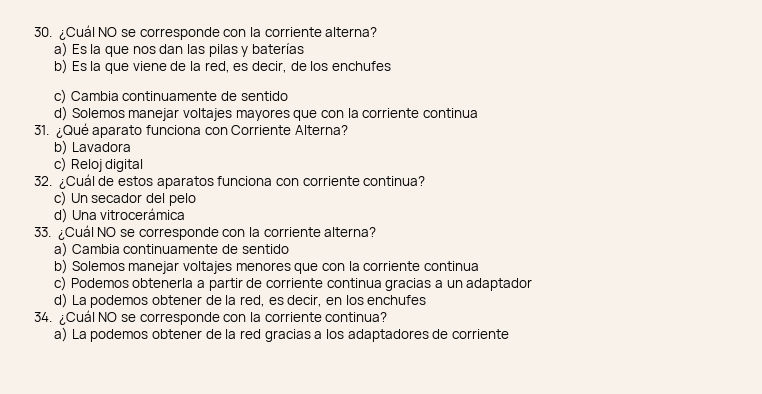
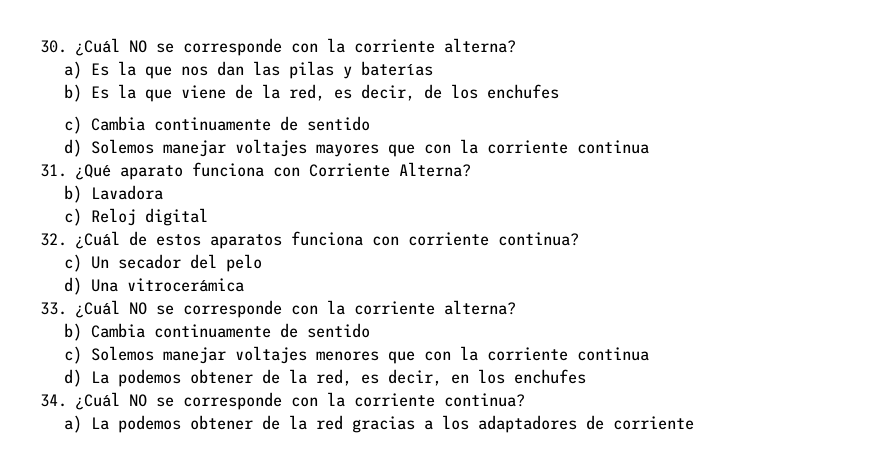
- a) Cambia continuamente de sentido
- b) Solemos manejar voltajes menores que con la corriente continua
+ b) Cambia continuamente de sentido
+ c) Solemos manejar voltajes menores que con la corriente continua
- c) Podemos obtenerla a partir de corriente continua gracias a un adaptador

